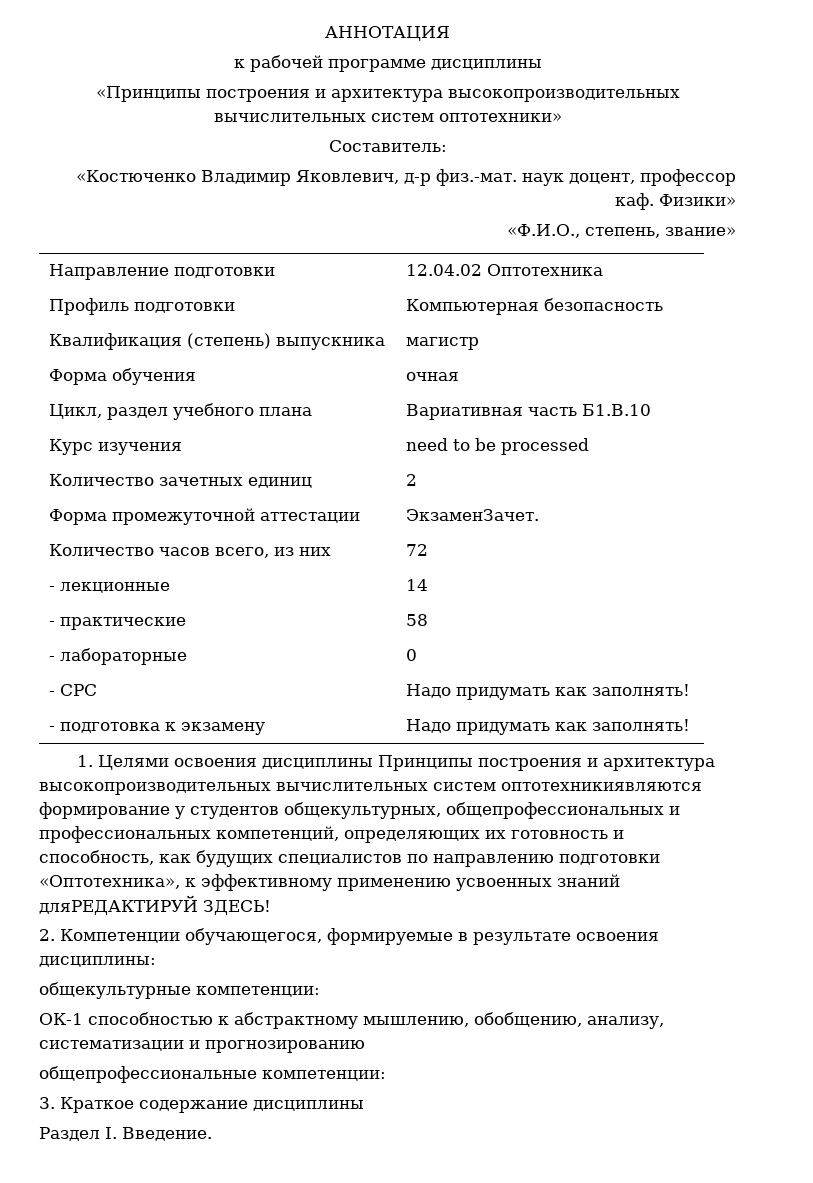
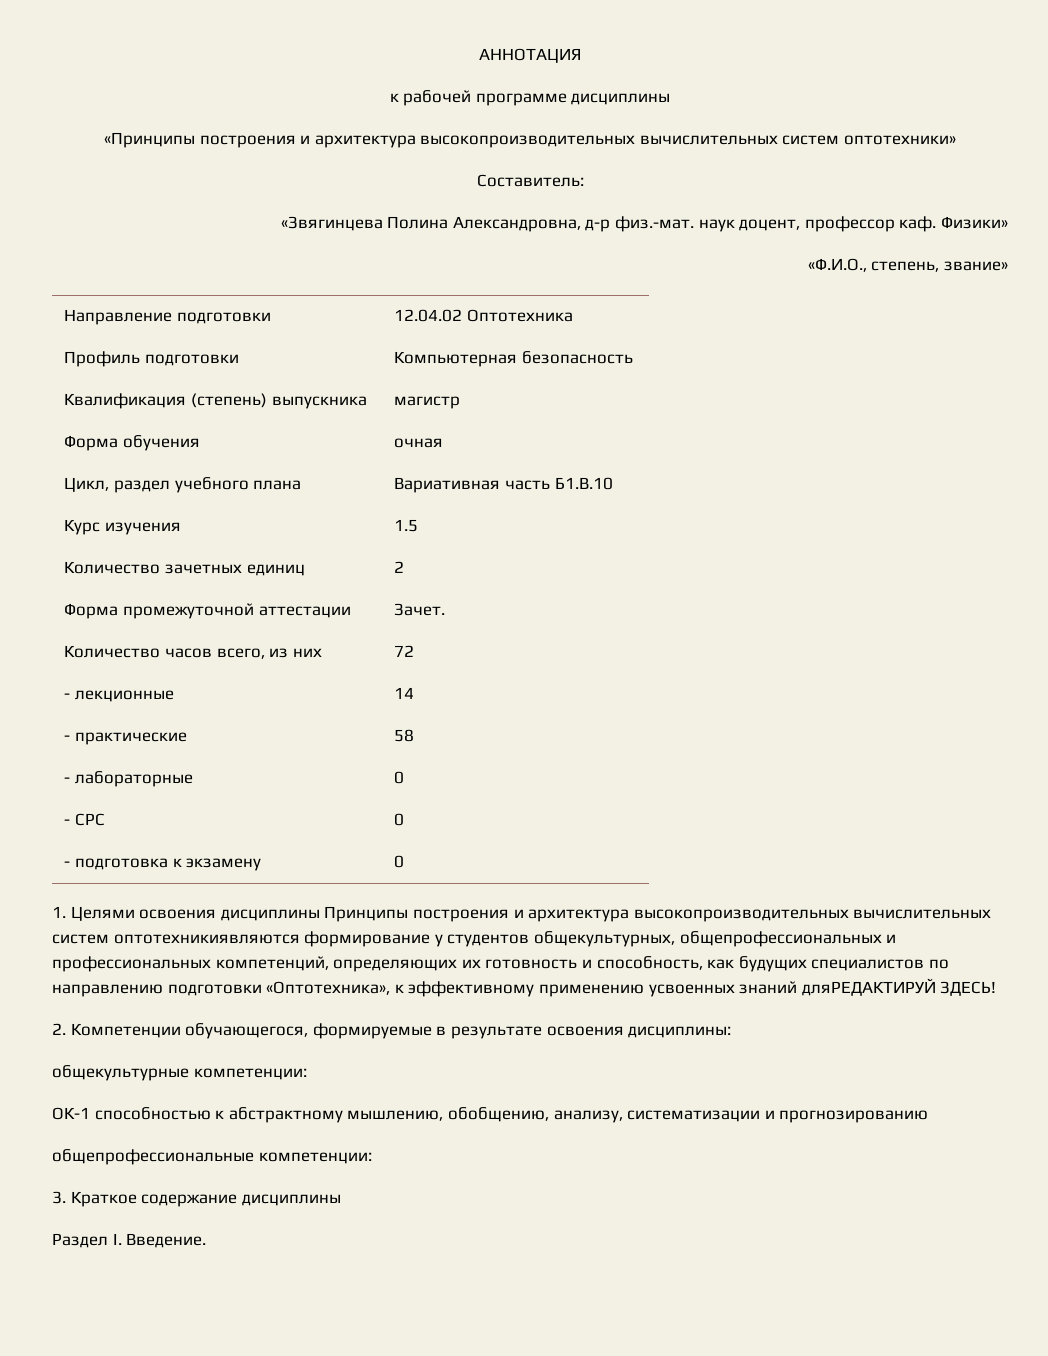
- «Костюченко Владимир Яковлевич, д-р физ.-мат. наук доцент, профессор каф.
+ «Звягинцева Полина Александровна, д-р физ.-мат. наук доцент, профессор каф.
- Курс изучения | need to be processed
+ Курс изучения | 1.5
- Форма промежуточной аттестации | ЭкзаменЗачет.
+ Форма промежуточной аттестации | Зачет.
- - СРС | Надо придумать как заполнять!
+ - СРС | 0
- - подготовка к экзамену | Надо придумать как заполнять!
+ - подготовка к экзамену | 0

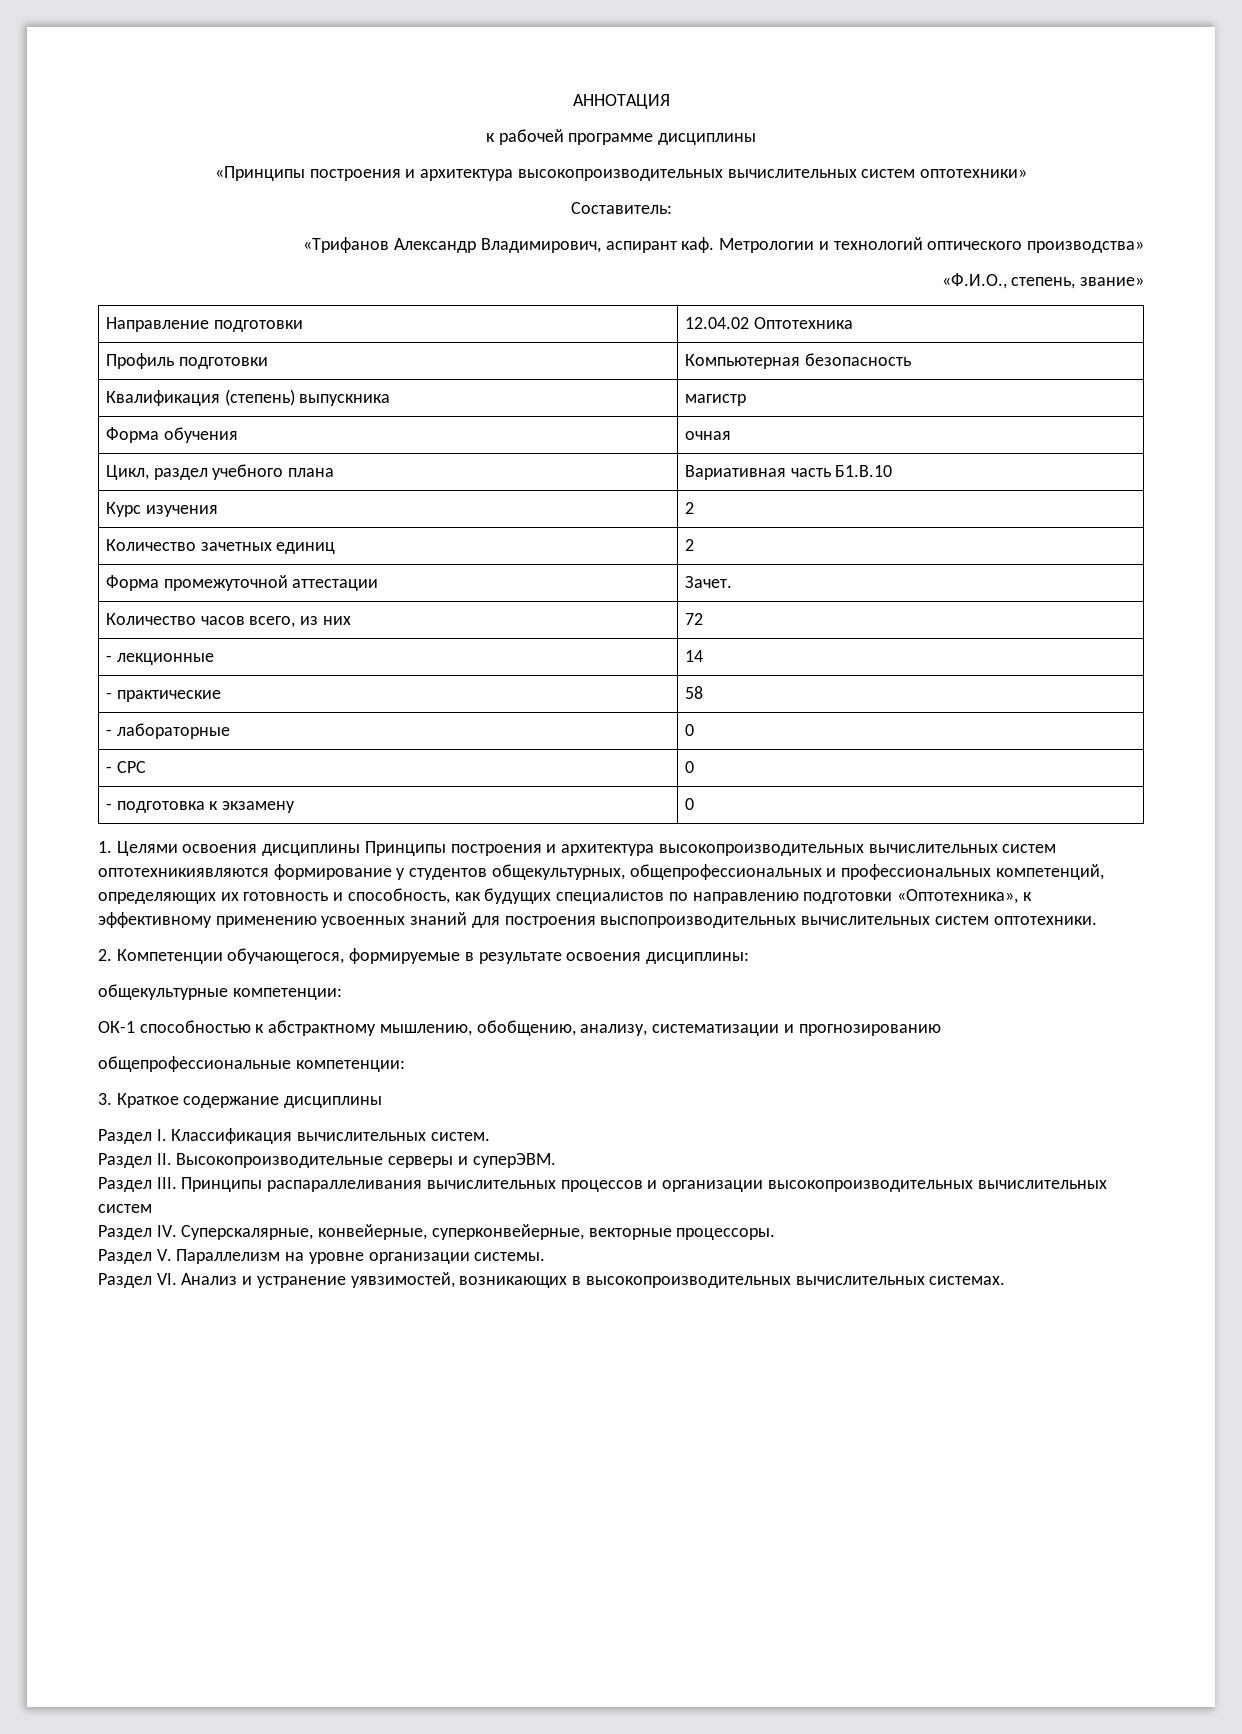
- «Звягинцева Полина Александровна, д-р физ.-мат. наук доцент, профессор каф. Физики»
+ «Трифанов Александр Владимирович, аспирант каф. Метрологии и технологий оптического производства»
- Курс изучения | 1.5
+ Курс изучения | 2
- 1. Целями освоения дисциплины Принципы построения и архитектура высокопроизводительных вычислительных систем оптотехникиявляются формирование у студентов общекультурных, общепрофессиональных и профессиональных компетенций, определяющих их готовность и способность, как будущих специалистов по направлению подготовки «Оптотехника», к эффективному применению усвоенных знаний дляРЕДАКТИРУЙ ЗДЕСЬ!
+ 1. Целями освоения дисциплины Принципы построения и архитектура высокопроизводительных вычислительных систем оптотехникиявляются формирование у студентов общекультурных, общепрофессиональных и профессиональных компетенций, определяющих их готовность и способность, как будущих специалистов по направлению подготовки «Оптотехника», к эффективному применению усвоенных знаний для построения выспопроизводительных вычислительных систем оптотехники.
- Раздел I. Введение.
+ Раздел I. Классификация вычислительных систем.
+ Раздел II. Высокопроизводительные серверы и суперЭВМ.
+ Раздел III. Принципы распараллеливания вычислительных процессов и организации высокопроизводительных вычислительных систем
+ Раздел IV. Суперскалярные, конвейерные, суперконвейерные, векторные процессоры.
+ Раздел V. Параллелизм на уровне организации системы.
+ Раздел VI. Анализ и устранение уявзимостей, возникающих в высокопроизводительных вычислительных системах.

